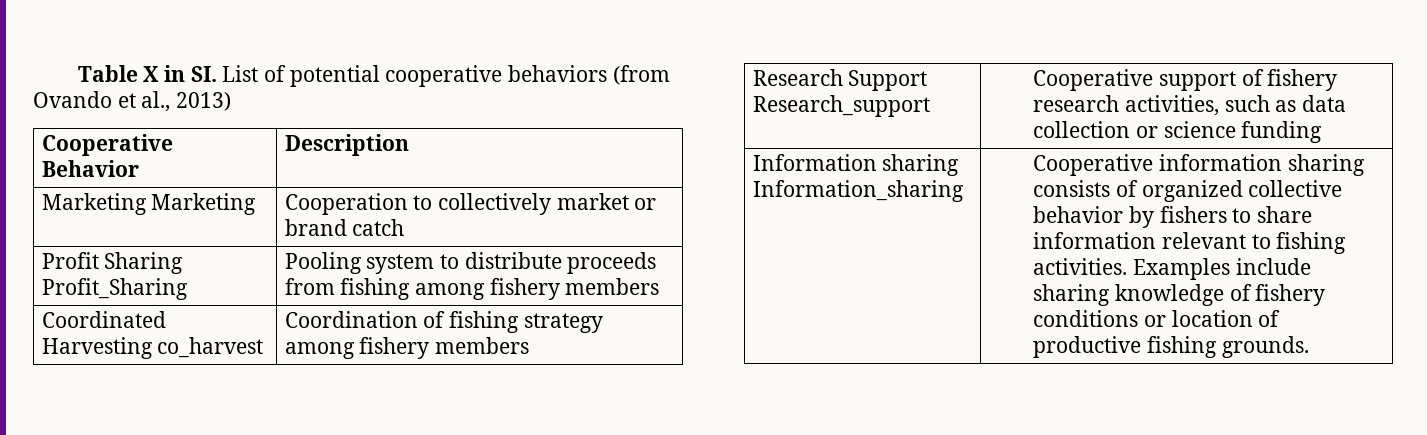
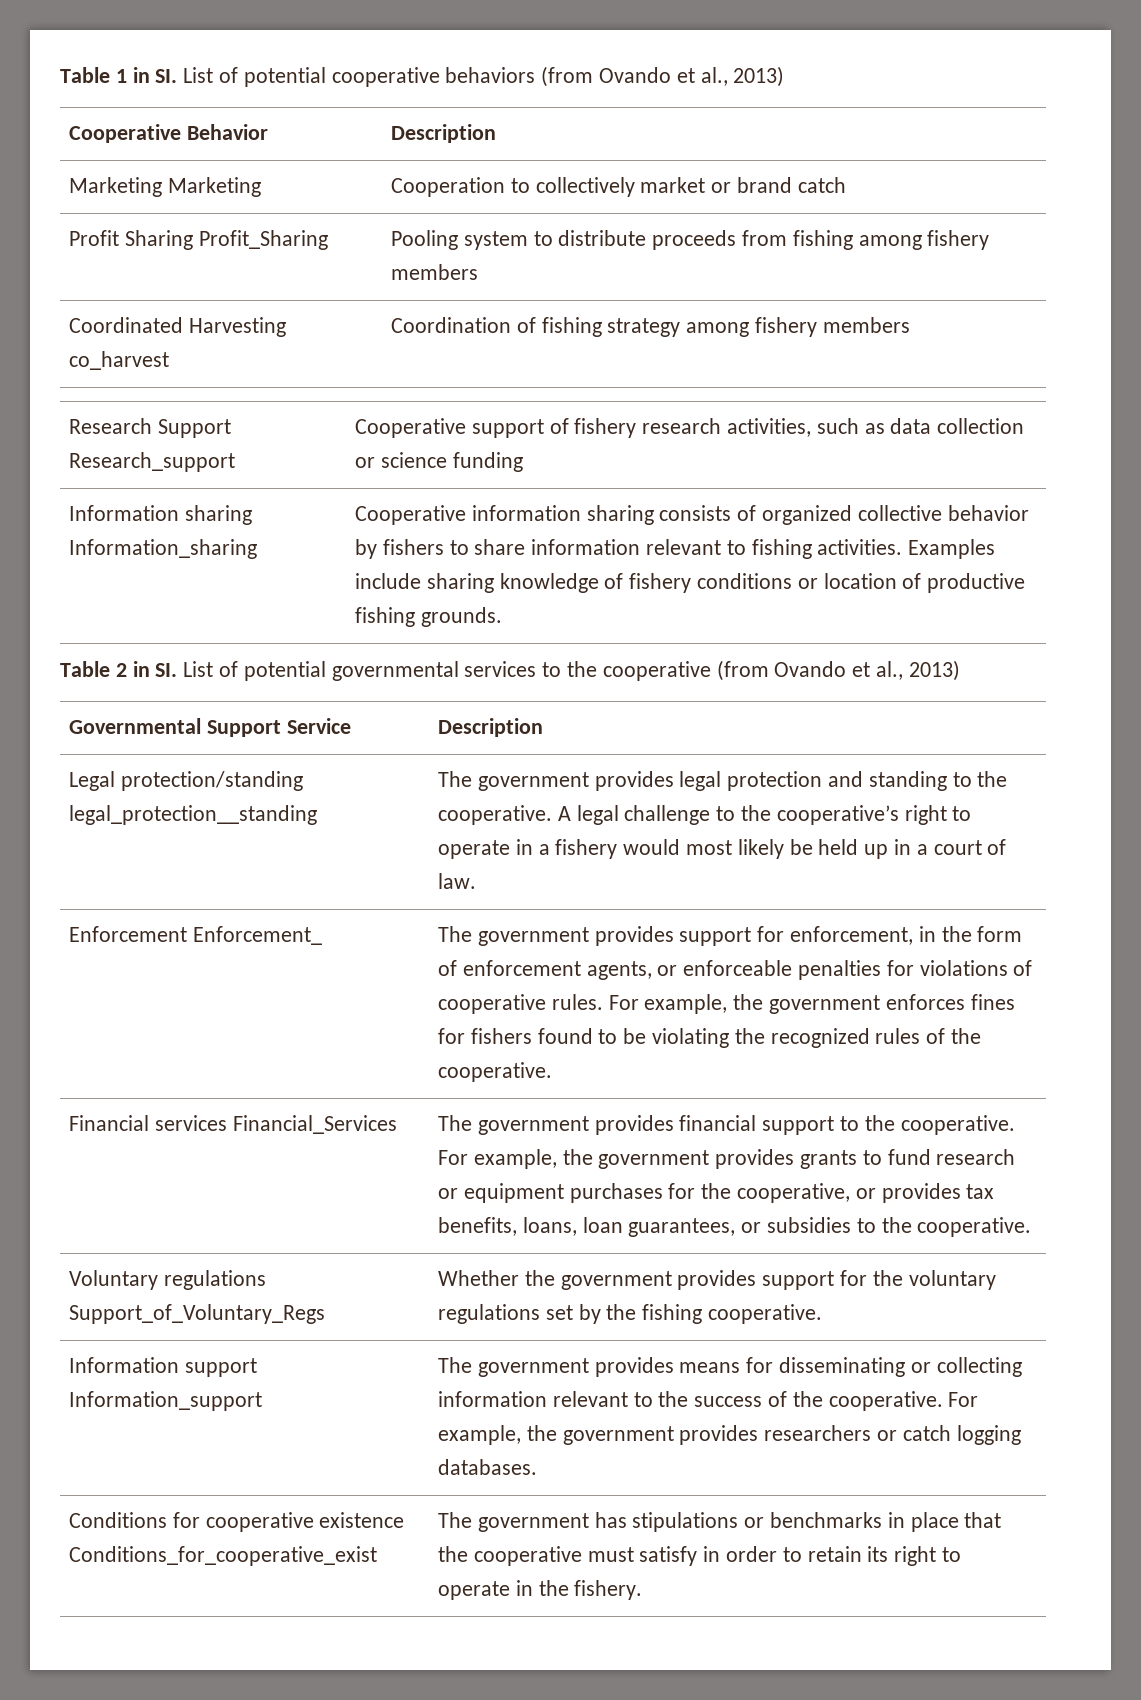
- Table X in SI. List of potential cooperative behaviors (from Ovando et al., 2013)
+ Table 1 in SI. List of potential cooperative behaviors (from Ovando et al., 2013)
+ Table 2 in SI. List of potential governmental services to the cooperative (from Ovando et al., 2013)
+ Governmental Support Service | Description
+ Legal protection/standing legal_protection__standing | The government provides legal protection and standing to the cooperative. A legal challenge to the cooperative’s right to operate in a fishery would most likely be held up in a court of law.
+ Enforcement Enforcement_ | The government provides support for enforcement, in the form of enforcement agents, or enforceable penalties for violations of cooperative rules. For example, the government enforces fines for fishers found to be violating the recognized rules of the cooperative.
+ Financial services Financial_Services | The government provides financial support to the cooperative. For example, the government provides grants to fund research or equipment purchases for the cooperative, or provides tax benefits, loans, loan guarantees, or subsidies to the cooperative.
+ Voluntary regulations Support_of_Voluntary_Regs | Whether the government provides support for the voluntary regulations set by the fishing cooperative.
+ Information support Information_support | The government provides means for disseminating or collecting information relevant to the success of the cooperative. For example, the government provides researchers or catch logging databases.
+ Conditions for cooperative existence Conditions_for_cooperative_exist | The government has stipulations or benchmarks in place that the cooperative must satisfy in order to retain its right to operate in the fishery.

